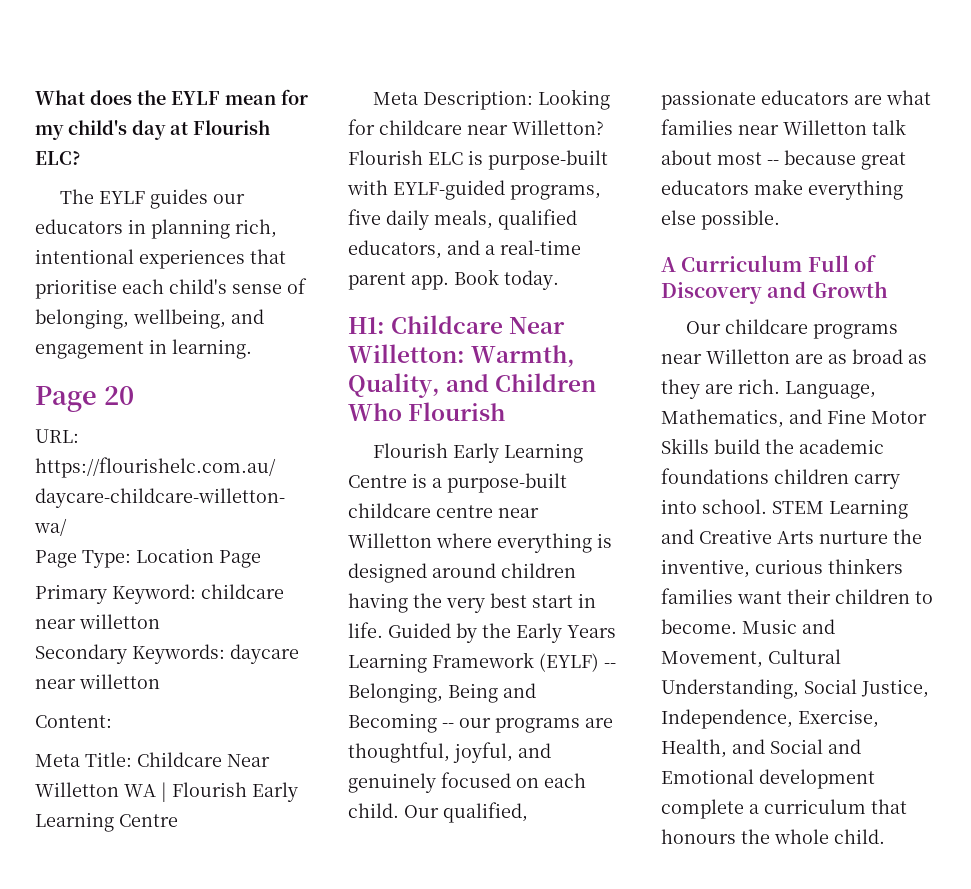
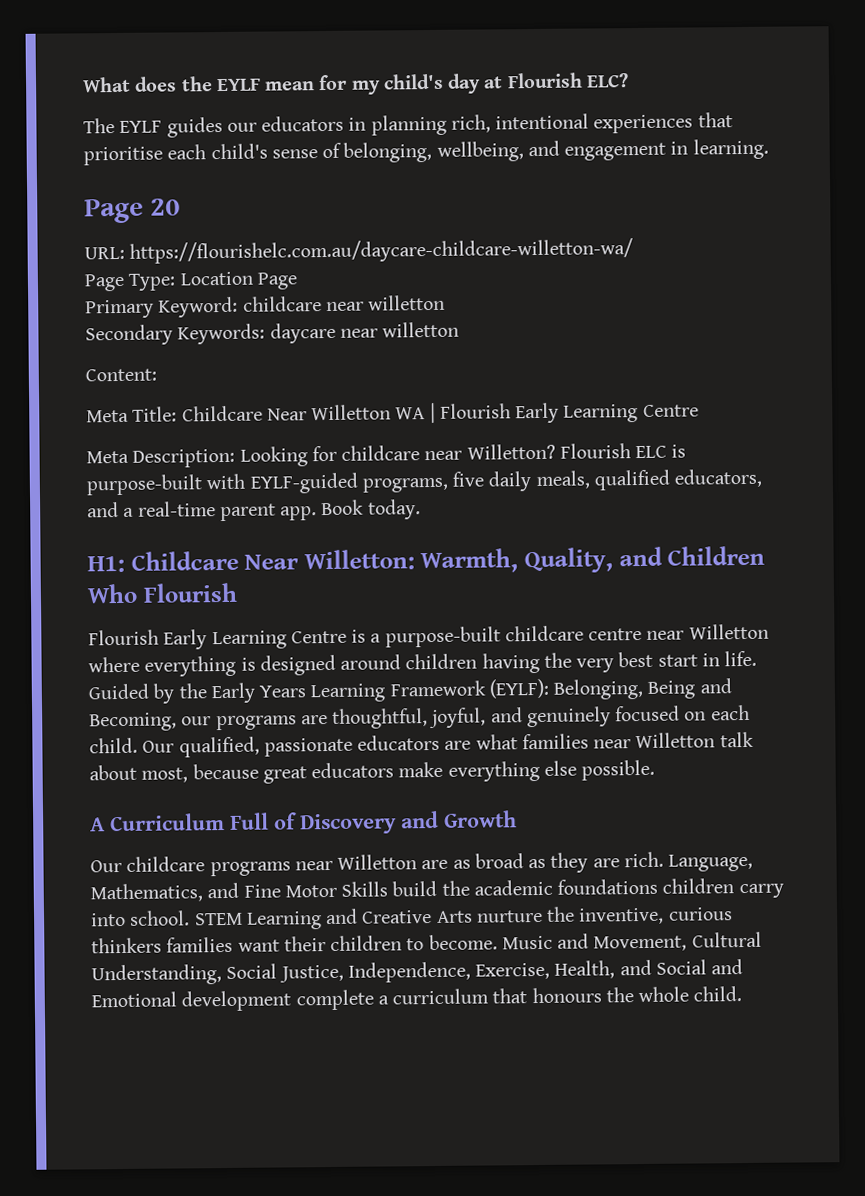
- Guided by the Early Years Learning Framework (EYLF) -- Belonging, Being and Becoming -- our programs are thoughtful, joyful, and genuinely focused on each child.
+ Guided by the Early Years Learning Framework (EYLF): Belonging, Being and Becoming, our programs are thoughtful, joyful, and genuinely focused on each child.
- Our qualified, passionate educators are what families near Willetton talk about most -- because great educators make everything else possible.
+ Our qualified, passionate educators are what families near Willetton talk about most, because great educators make everything else possible.

